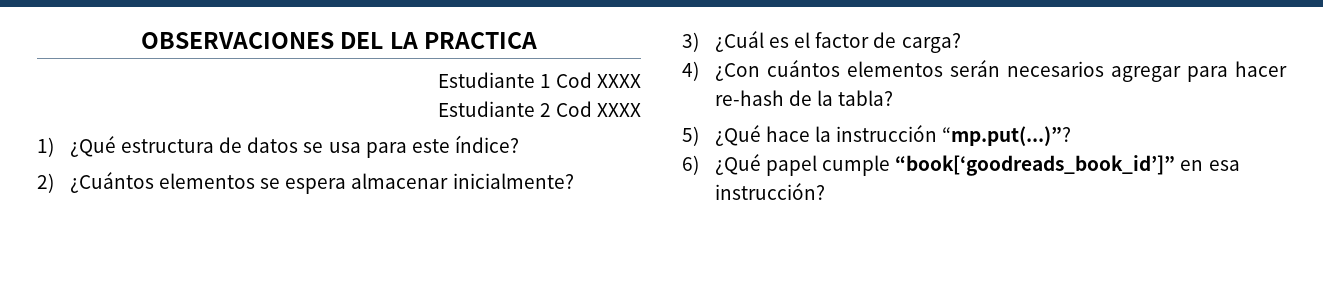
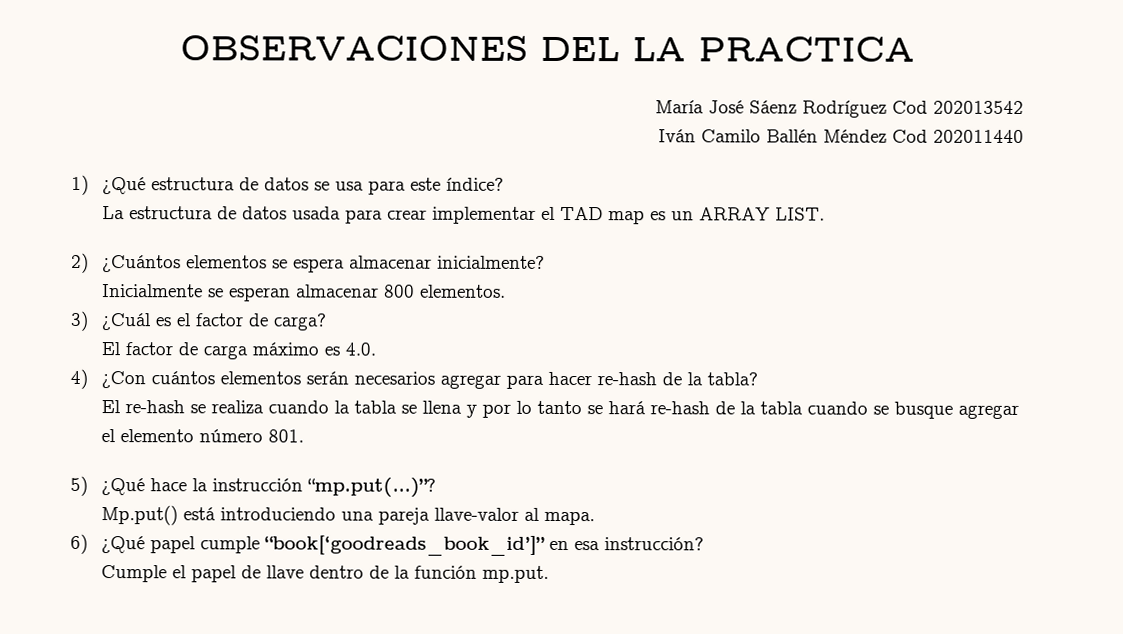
- Estudiante 1 Cod XXXX
- Estudiante 2 Cod XXXX
+ María José Sáenz Rodríguez Cod 202013542
+ Iván Camilo Ballén Méndez Cod 202011440
+ La estructura de datos usada para crear implementar el TAD map es un ARRAY LIST.
+ Inicialmente se esperan almacenar 800 elementos.
+ El factor de carga máximo es 4.0.
+ El re-hash se realiza cuando la tabla se llena y por lo tanto se hará re-hash de la tabla cuando se busque agregar el elemento número 801.
+ Mp.put() está introduciendo una pareja llave-valor al mapa.
+ Cumple el papel de llave dentro de la función mp.put.

